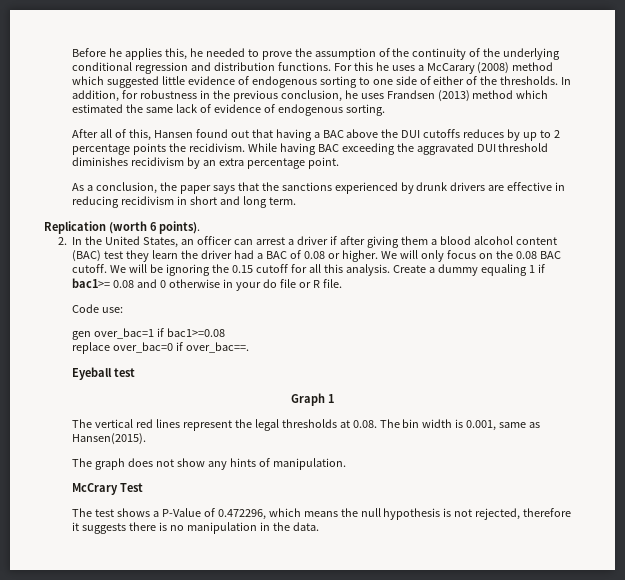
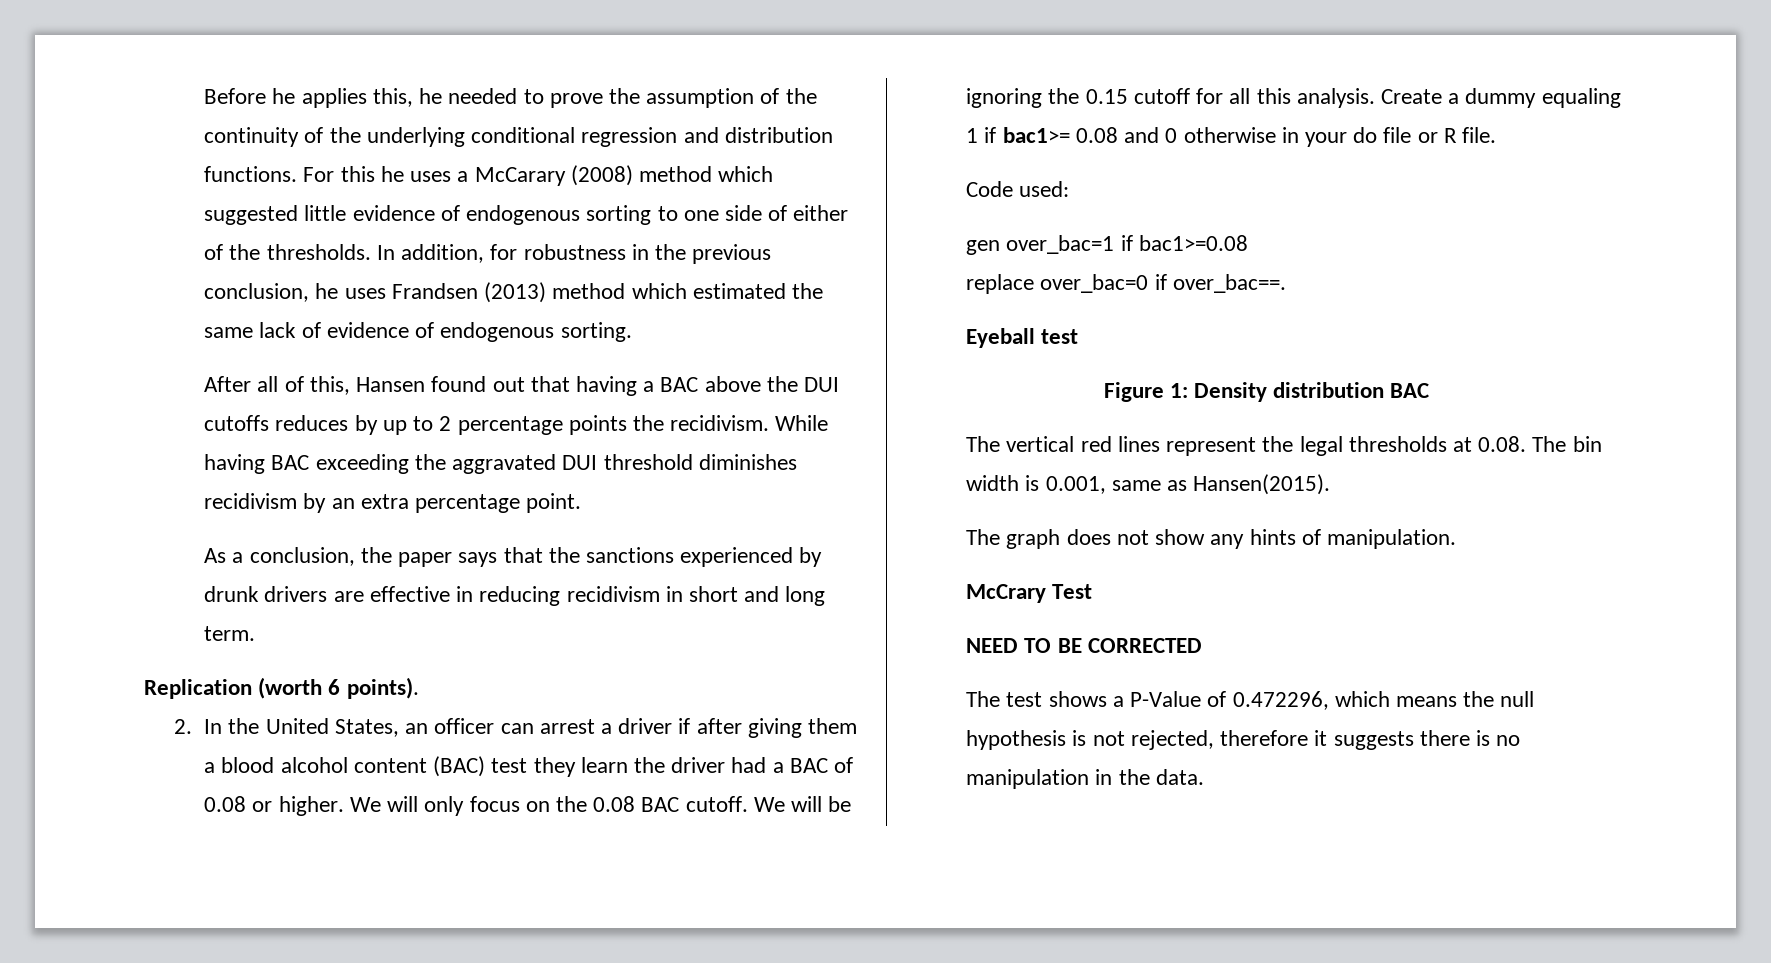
- Code use:
+ Code used:
- Graph 1
+ Figure 1: Density distribution BAC
+ NEED TO BE CORRECTED

